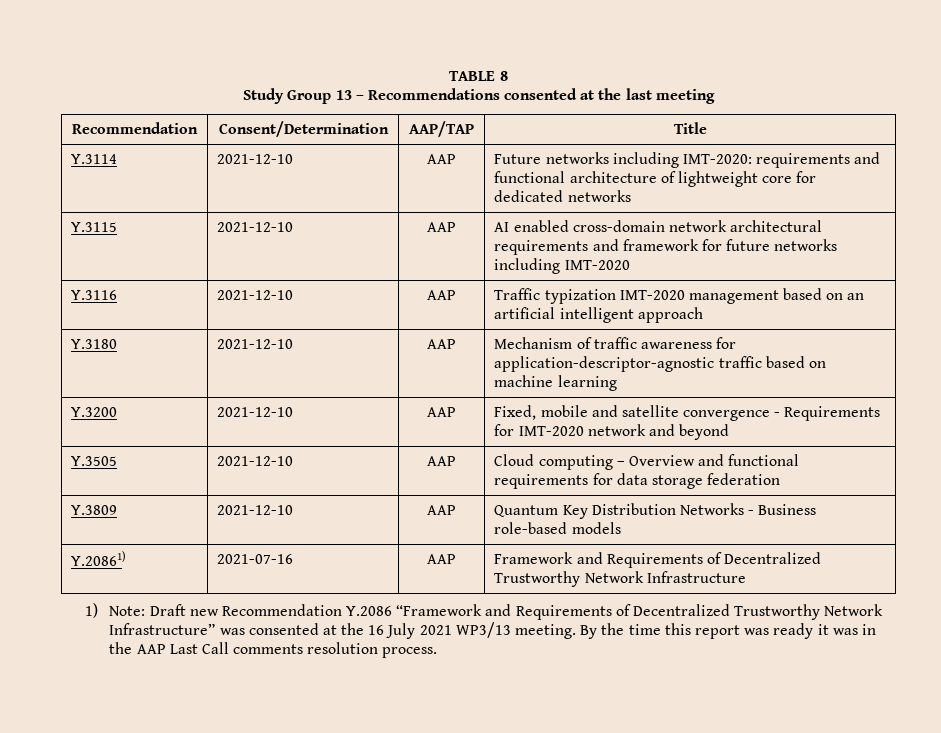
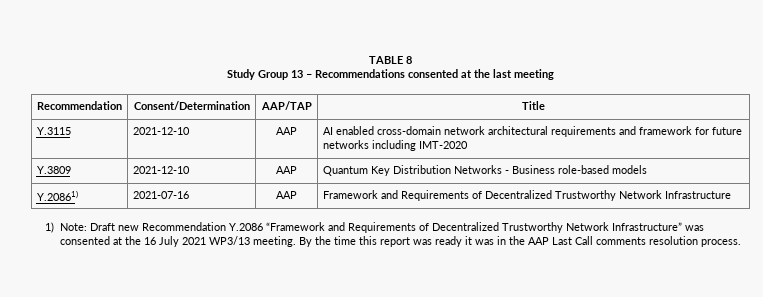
- Y.3114 | 2021-12-10 | AAP | Future networks including IMT-2020: requirements and functional architecture of lightweight core for dedicated networks
- Y.3116 | 2021-12-10 | AAP | Traffic typization IMT-2020 management based on an artificial intelligent approach
- Y.3180 | 2021-12-10 | AAP | Mechanism of traffic awareness for application-descriptor-agnostic traffic based on machine learning
- Y.3200 | 2021-12-10 | AAP | Fixed, mobile and satellite convergence - Requirements for IMT-2020 network and beyond
- Y.3505 | 2021-12-10 | AAP | Cloud computing – Overview and functional requirements for data storage federation

